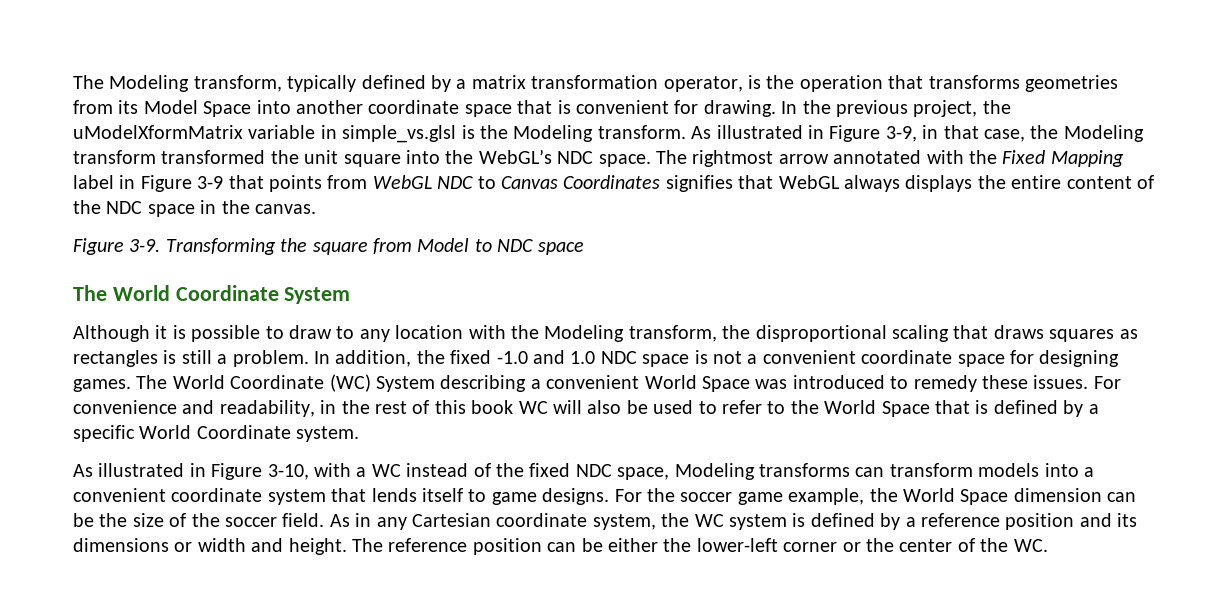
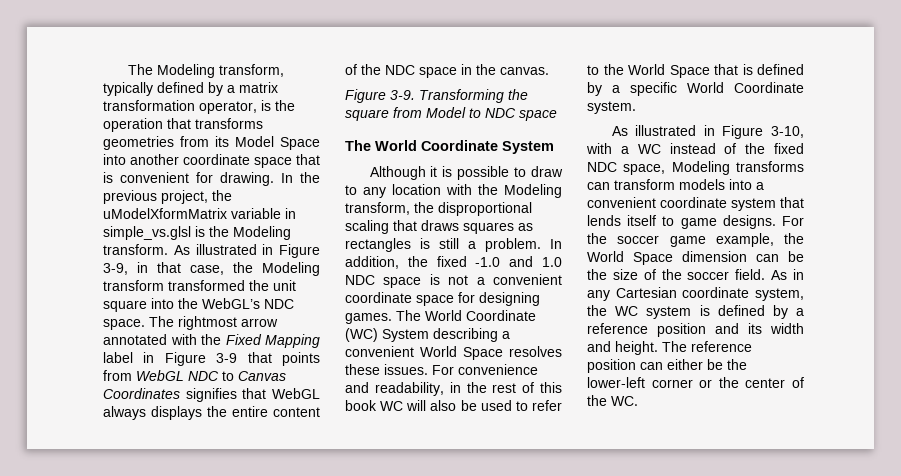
- The World Coordinate (WC) System describing a convenient World Space was introduced to remedy these issues.
+ The World Coordinate (WC) System describing a convenient World Space resolves these issues.
- As in any Cartesian coordinate system, the WC system is defined by a reference position and its dimensions or width and height.
+ As in any Cartesian coordinate system, the WC system is defined by a reference position and its width and height.
- The reference position can be either the lower-left corner or the center of the WC.
+ The reference position can either be the lower-left corner or the center of the WC.

